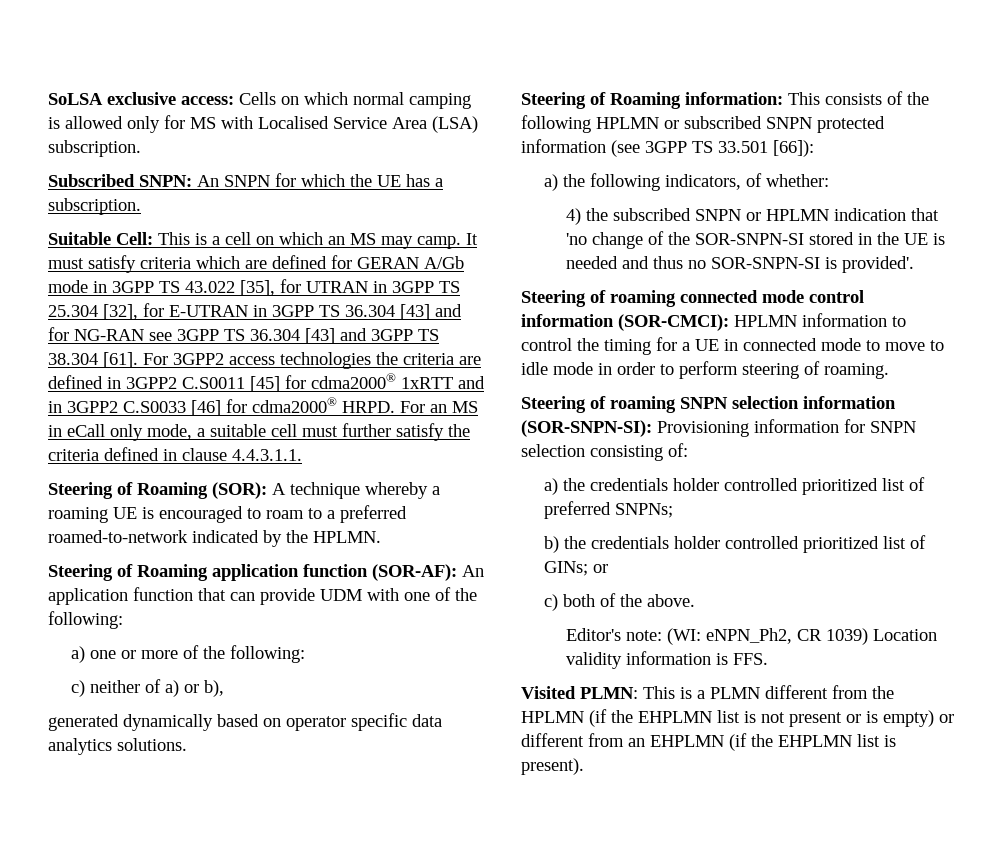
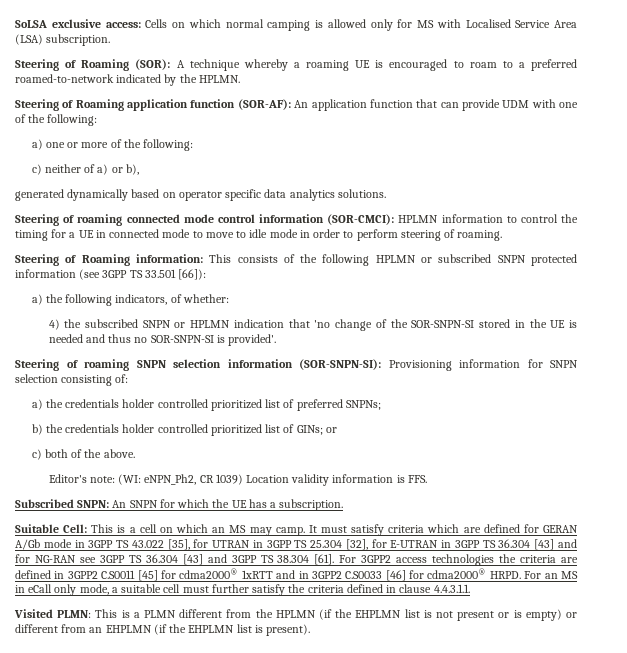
+ Steering of Roaming (SOR): A technique whereby a roaming UE is encouraged to roam to a preferred roamed-to-network indicated by the HPLMN.
+ Steering of Roaming application function (SOR-AF): An application function that can provide UDM with one of the following:
+ a) one or more of the following:
+ c) neither of a) or b),
+ generated dynamically based on operator specific data analytics solutions.
+ Steering of roaming connected mode control information (SOR-CMCI): HPLMN information to control the timing for a UE in connected mode to move to idle mode in order to perform steering of roaming.
+ Steering of Roaming information: This consists of the following HPLMN or subscribed SNPN protected information (see 3GPP TS 33.501 [66]):
+ a) the following indicators, of whether:
+ 4) the subscribed SNPN or HPLMN indication that 'no change of the SOR-SNPN-SI stored in the UE is needed and thus no SOR-SNPN-SI is provided'.
+ Steering of roaming SNPN selection information (SOR-SNPN-SI): Provisioning information for SNPN selection consisting of:
+ a) the credentials holder controlled prioritized list of preferred SNPNs;
+ b) the credentials holder controlled prioritized list of GINs; or
+ c) both of the above.
+ Editor's note: (WI: eNPN_Ph2, CR 1039) Location validity information is FFS.
- Steering of Roaming (SOR): A technique whereby a roaming UE is encouraged to roam to a preferred roamed-to-network indicated by the HPLMN.
- Steering of Roaming application function (SOR-AF): An application function that can provide UDM with one of the following:
- a) one or more of the following:
- c) neither of a) or b),
- generated dynamically based on operator specific data analytics solutions.
- Steering of Roaming information: This consists of the following HPLMN or subscribed SNPN protected information (see 3GPP TS 33.501 [66]):
- a) the following indicators, of whether:
- 4) the subscribed SNPN or HPLMN indication that 'no change of the SOR-SNPN-SI stored in the UE is needed and thus no SOR-SNPN-SI is provided'.
- Steering of roaming connected mode control information (SOR-CMCI): HPLMN information to control the timing for a UE in connected mode to move to idle mode in order to perform steering of roaming.
- Steering of roaming SNPN selection information (SOR-SNPN-SI): Provisioning information for SNPN selection consisting of:
- a) the credentials holder controlled prioritized list of preferred SNPNs;
- b) the credentials holder controlled prioritized list of GINs; or
- c) both of the above.
- Editor's note: (WI: eNPN_Ph2, CR 1039) Location validity information is FFS.

